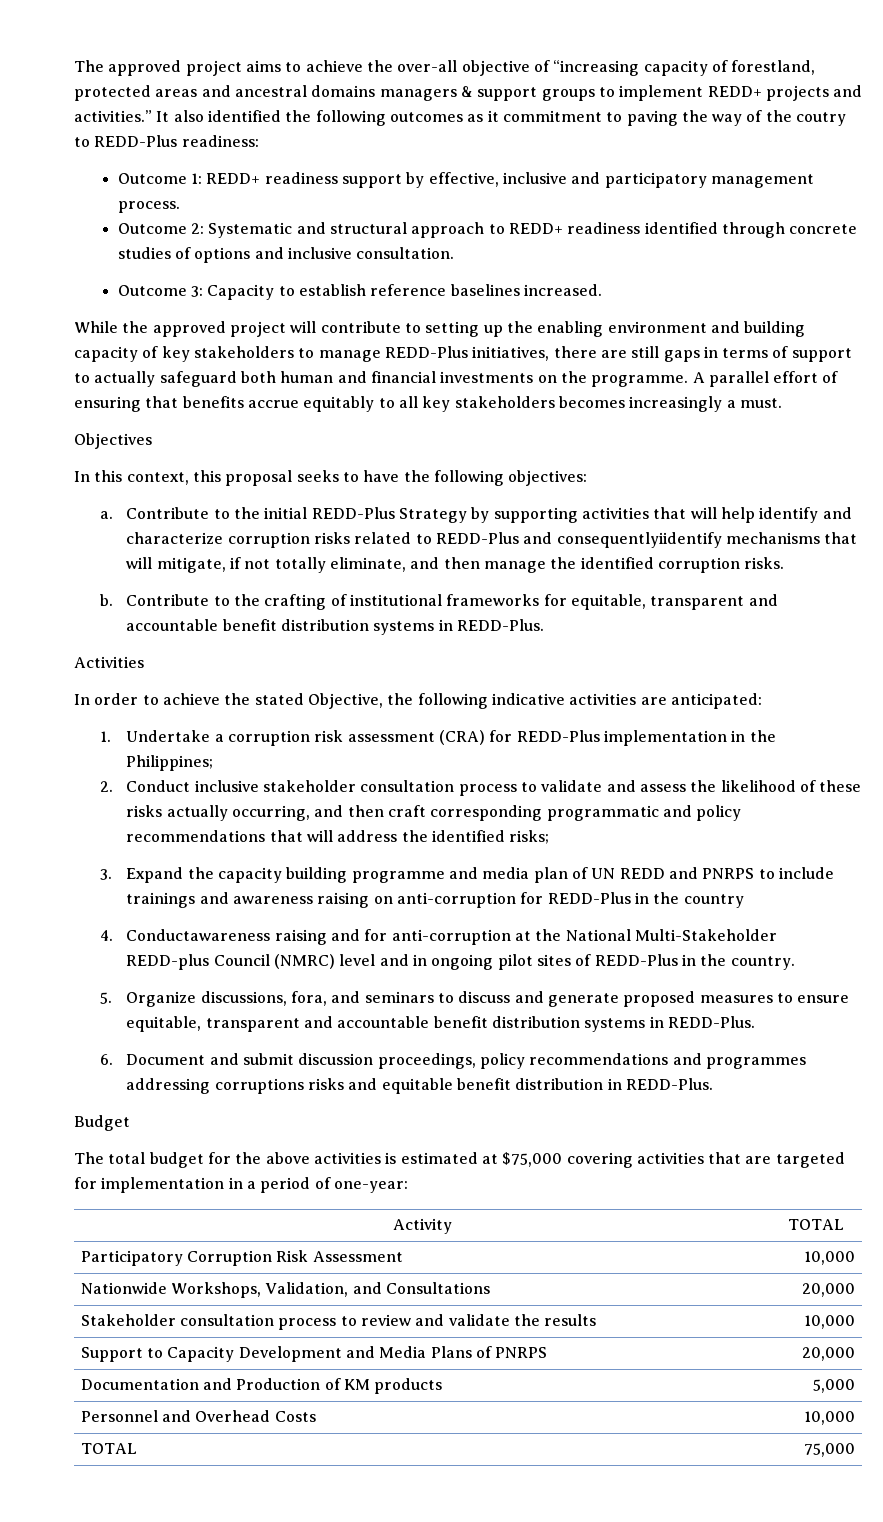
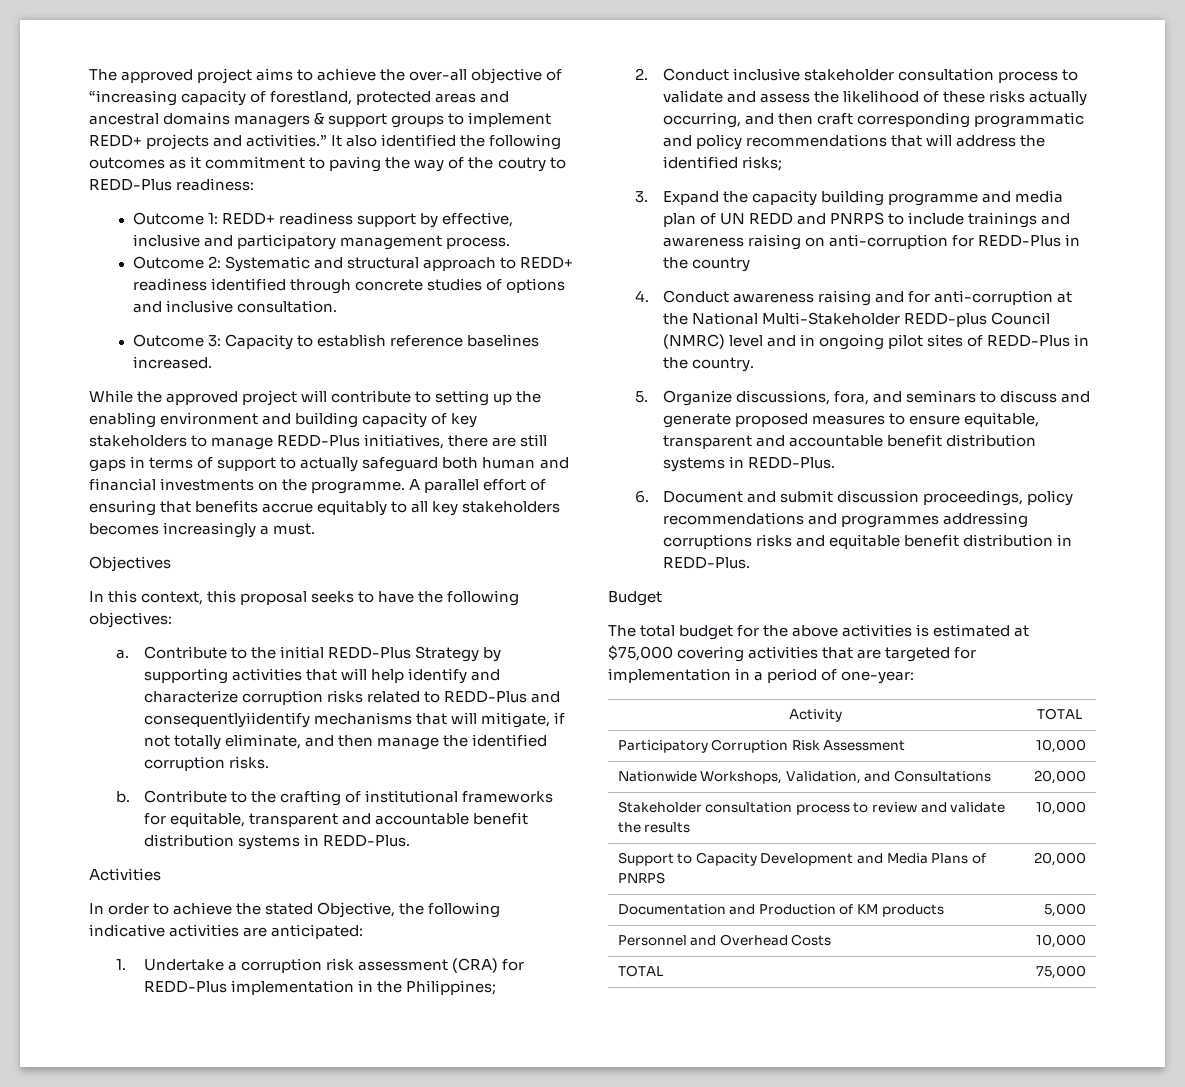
- 4. Conductawareness raising and for anti-corruption at the National Multi-Stakeholder REDD-plus Council (NMRC) level and in ongoing pilot sites of REDD-Plus in the country.
+ 4. Conduct awareness raising and for anti-corruption at the National Multi-Stakeholder REDD-plus Council (NMRC) level and in ongoing pilot sites of REDD-Plus in the country.

